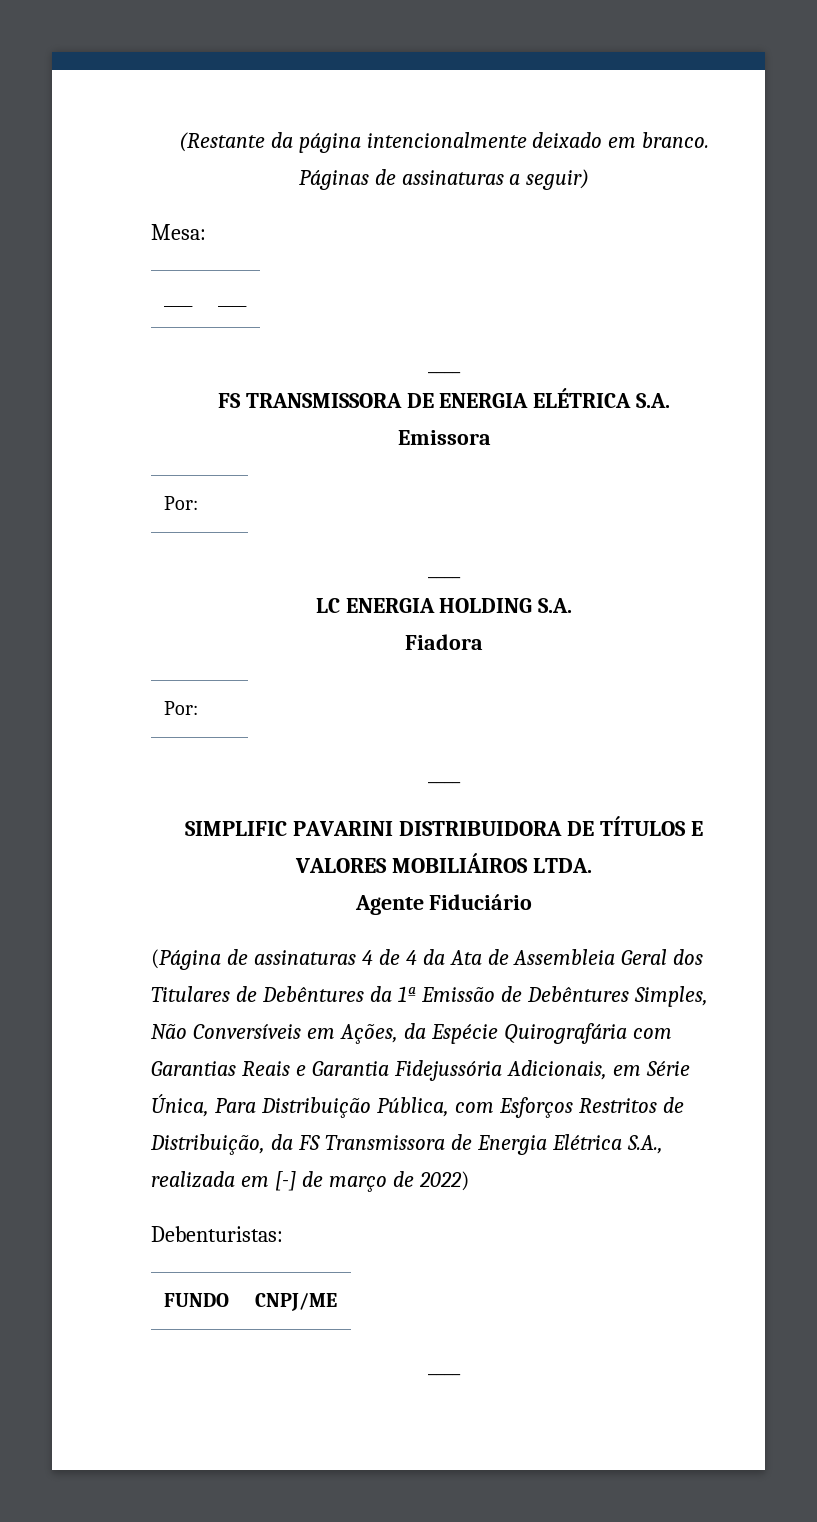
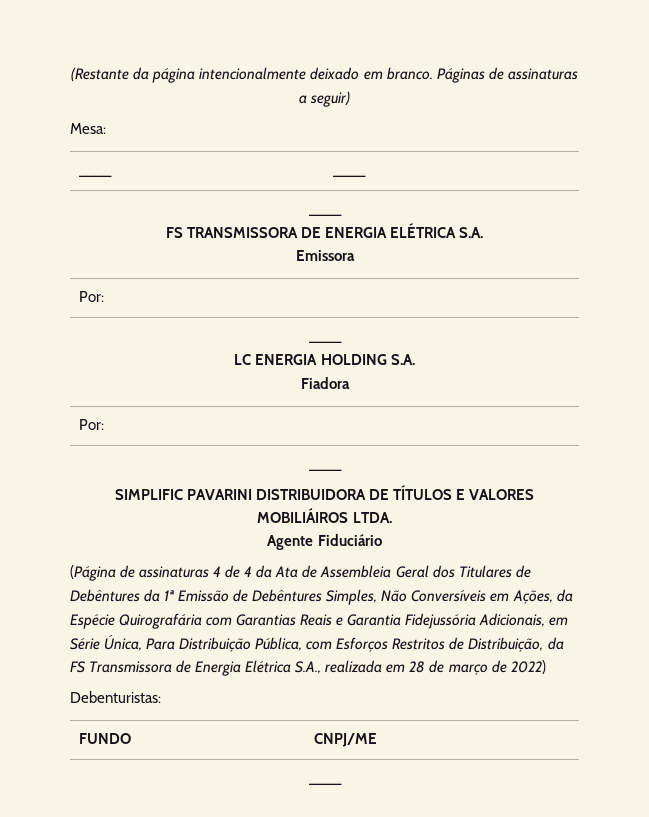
- (Página de assinaturas 4 de 4 da Ata de Assembleia Geral dos Titulares de Debêntures da 1ª Emissão de Debêntures Simples, Não Conversíveis em Ações, da Espécie Quirografária com Garantias Reais e Garantia Fidejussória Adicionais, em Série Única, Para Distribuição Pública, com Esforços Restritos de Distribuição, da FS Transmissora de Energia Elétrica S.A., realizada em [-] de março de 2022)
+ (Página de assinaturas 4 de 4 da Ata de Assembleia Geral dos Titulares de Debêntures da 1ª Emissão de Debêntures Simples, Não Conversíveis em Ações, da Espécie Quirografária com Garantias Reais e Garantia Fidejussória Adicionais, em Série Única, Para Distribuição Pública, com Esforços Restritos de Distribuição, da FS Transmissora de Energia Elétrica S.A., realizada em 28 de março de 2022)

